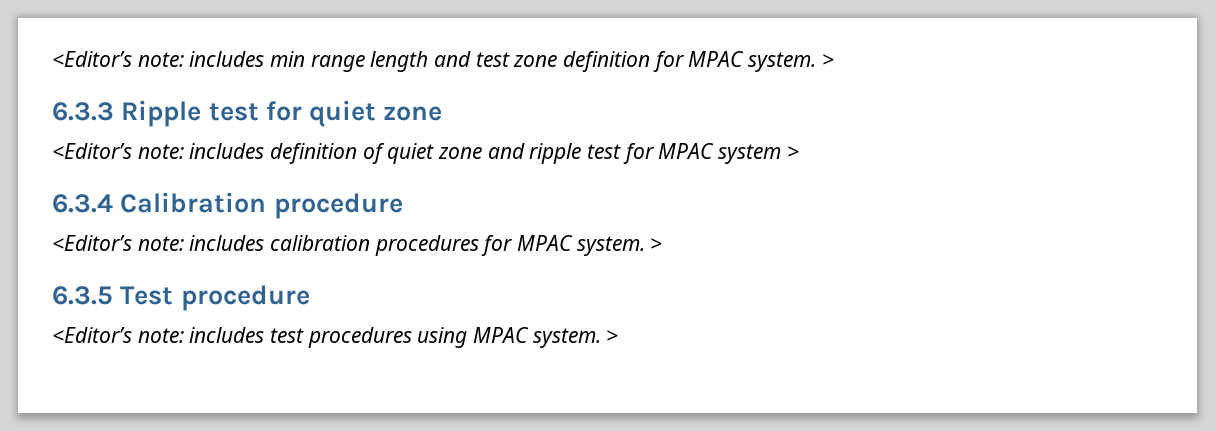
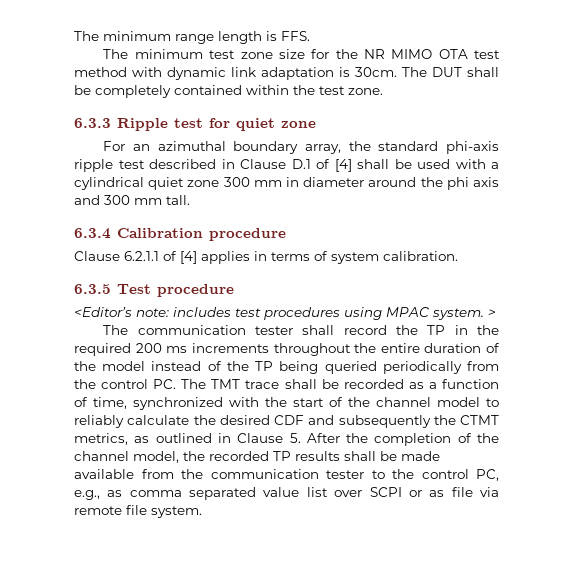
- <Editor’s note: includes min range length and test zone definition for MPAC system. >
+ The minimum range length is FFS.
+ The minimum test zone size for the NR MIMO OTA test method with dynamic link adaptation is 30cm. The DUT shall be completely contained within the test zone.
- <Editor’s note: includes definition of quiet zone and ripple test for MPAC system >
+ For an azimuthal boundary array, the standard phi-axis ripple test described in Clause D.1 of [4] shall be used with a cylindrical quiet zone 300 mm in diameter around the phi axis and 300 mm tall.
  6.3.4 Calibration procedure
- <Editor’s note: includes calibration procedures for MPAC system. >
+ Clause 6.2.1.1 of [4] applies in terms of system calibration.
+ The communication tester shall record the TP in the required 200 ms increments throughout the entire duration of the model instead of the TP being queried periodically from the control PC. The TMT trace shall be recorded as a function of time, synchronized with the start of the channel model to reliably calculate the desired CDF and subsequently the CTMT metrics, as outlined in Clause 5. After the completion of the channel model, the recorded TP results shall be made available from the communication tester to the control PC, e.g., as comma separated value list over SCPI or as file via remote file system.

